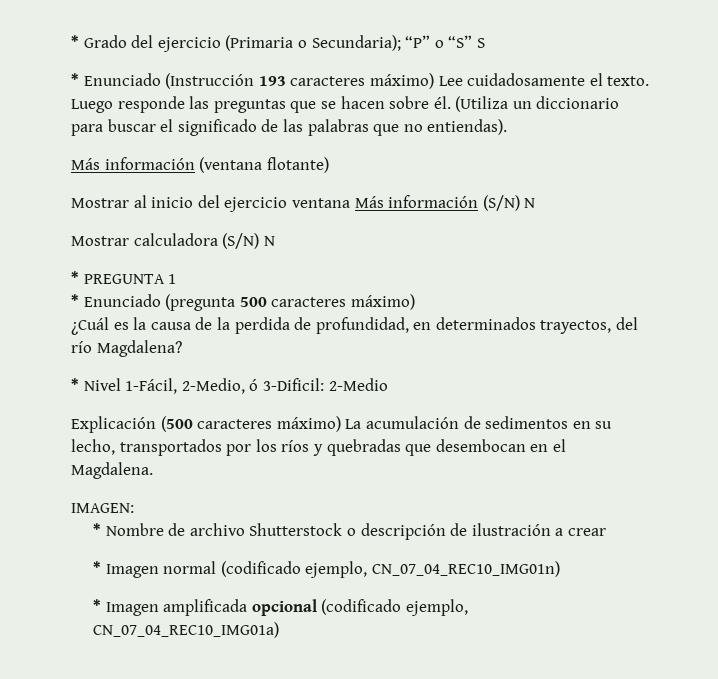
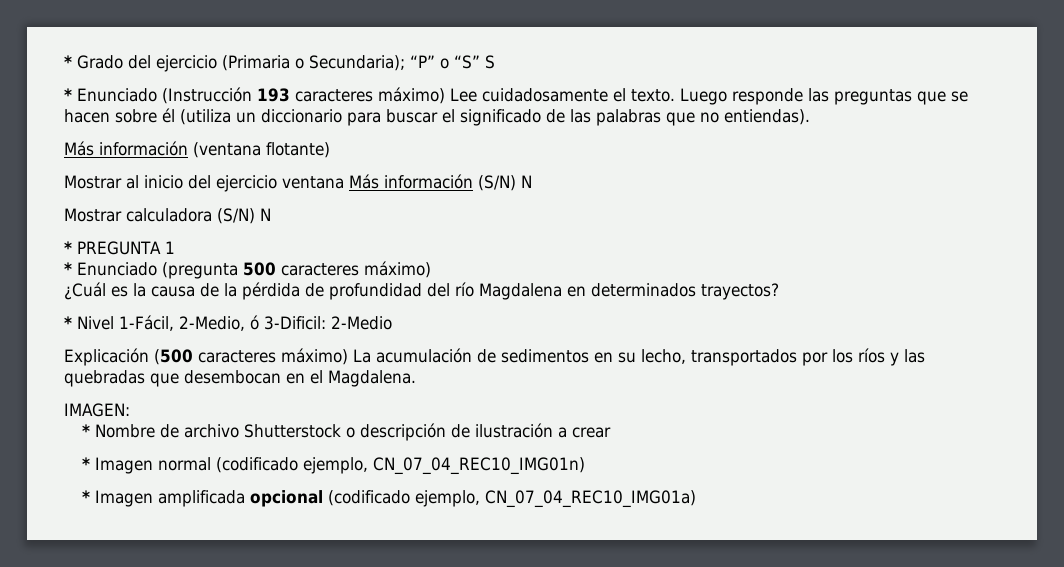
- Luego responde las preguntas que se hacen sobre él. (Utiliza un diccionario para buscar el significado de las palabras que no entiendas).
+ Luego responde las preguntas que se hacen sobre él (utiliza un diccionario para buscar el significado de las palabras que no entiendas).
- ¿Cuál es la causa de la perdida de profundidad, en determinados trayectos, del río Magdalena?
+ ¿Cuál es la causa de la pérdida de profundidad del río Magdalena en determinados trayectos?
- Explicación (500 caracteres máximo) La acumulación de sedimentos en su lecho, transportados por los ríos y quebradas que desembocan en el Magdalena.
+ Explicación (500 caracteres máximo) La acumulación de sedimentos en su lecho, transportados por los ríos y las quebradas que desembocan en el Magdalena.

